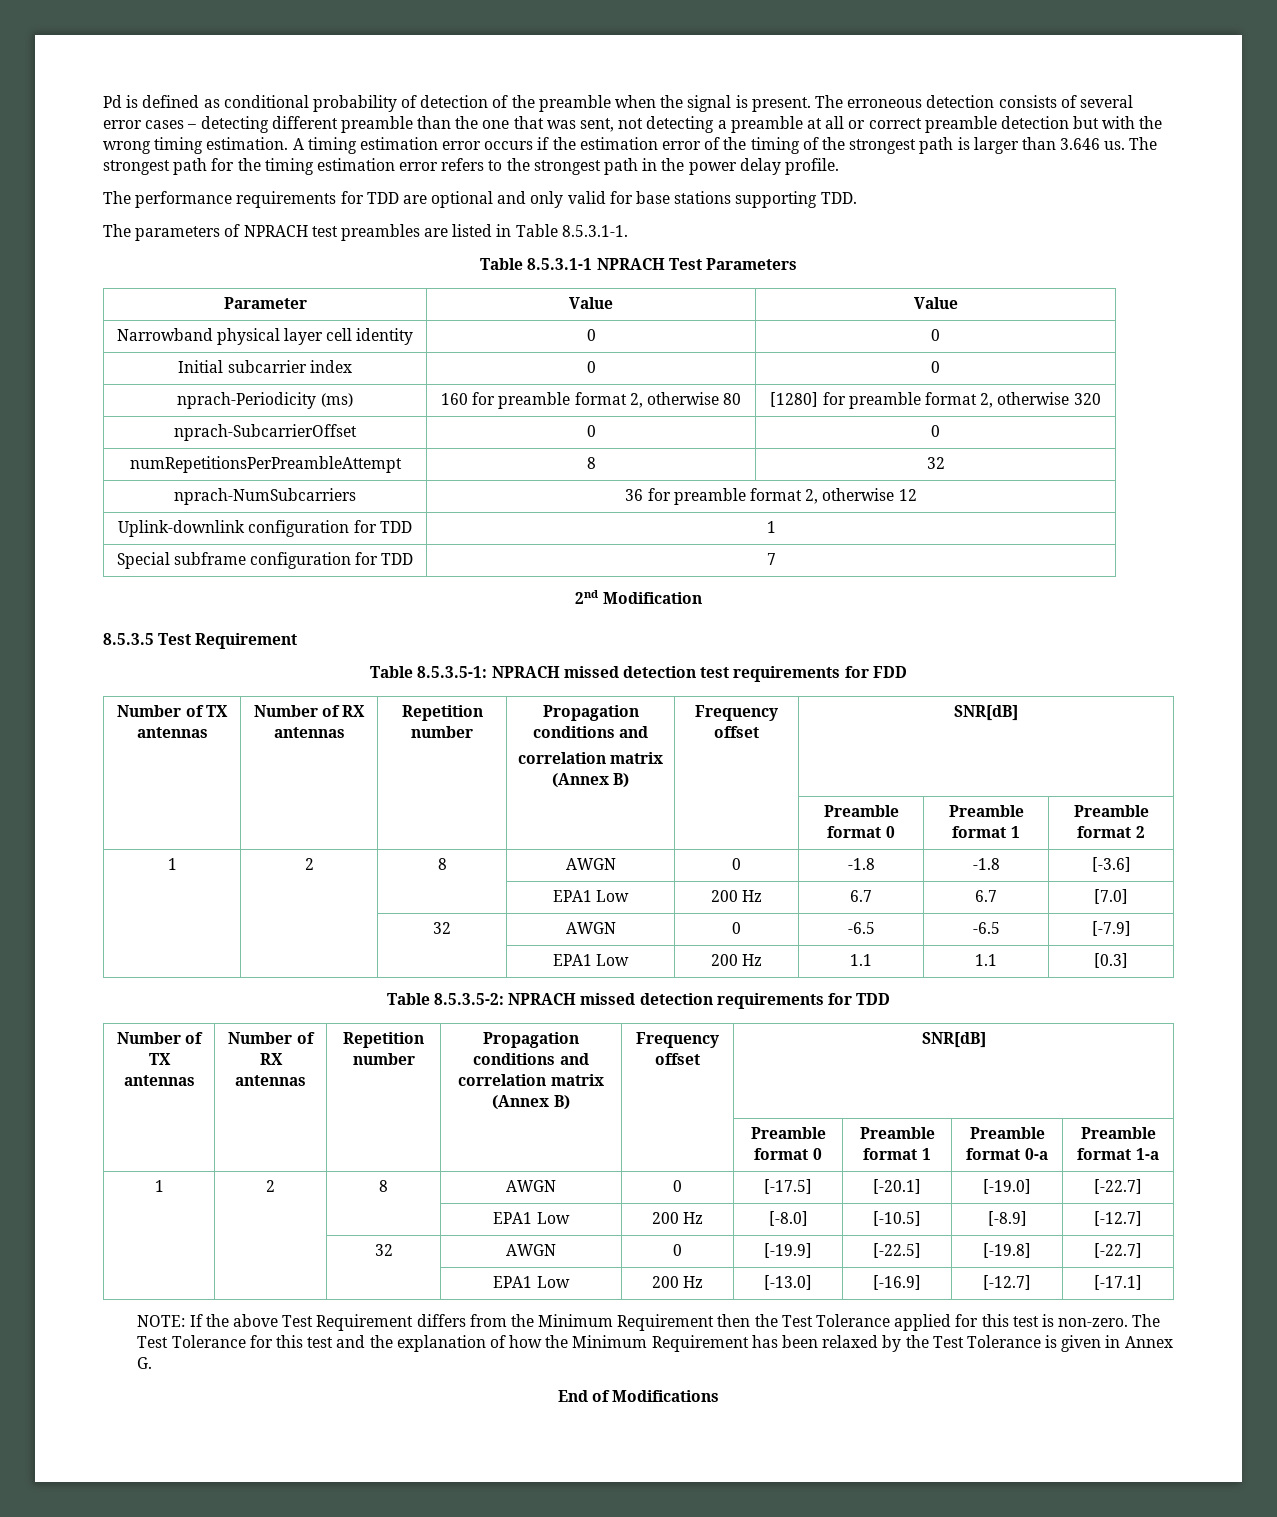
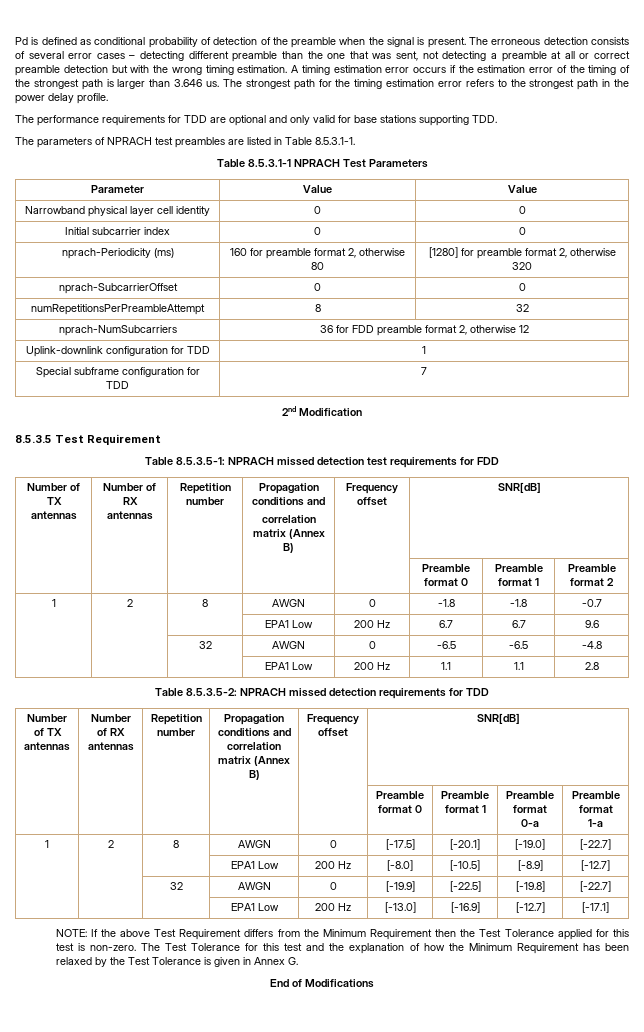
- nprach-NumSubcarriers | 36 for preamble format 2, otherwise 12
+ nprach-NumSubcarriers | 36 for FDD preamble format 2, otherwise 12
- 1 | 2 | 8 | AWGN | 0 | -1.8 | -1.8 | [-3.6]
+ 1 | 2 | 8 | AWGN | 0 | -1.8 | -1.8 | -0.7
- | | | EPA1 Low | 200 Hz | 6.7 | 6.7 | [7.0]
+ | | | EPA1 Low | 200 Hz | 6.7 | 6.7 | 9.6
- | | 32 | AWGN | 0 | -6.5 | -6.5 | [-7.9]
+ | | 32 | AWGN | 0 | -6.5 | -6.5 | -4.8
- | | | EPA1 Low | 200 Hz | 1.1 | 1.1 | [0.3]
+ | | | EPA1 Low | 200 Hz | 1.1 | 1.1 | 2.8

